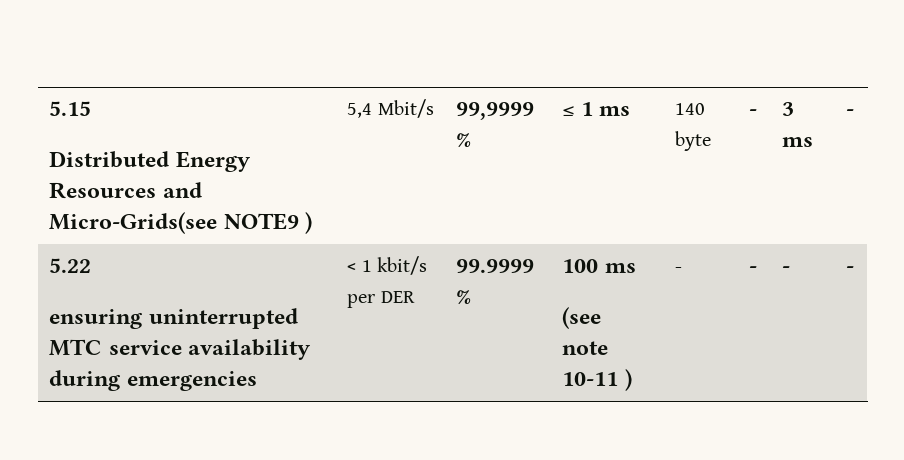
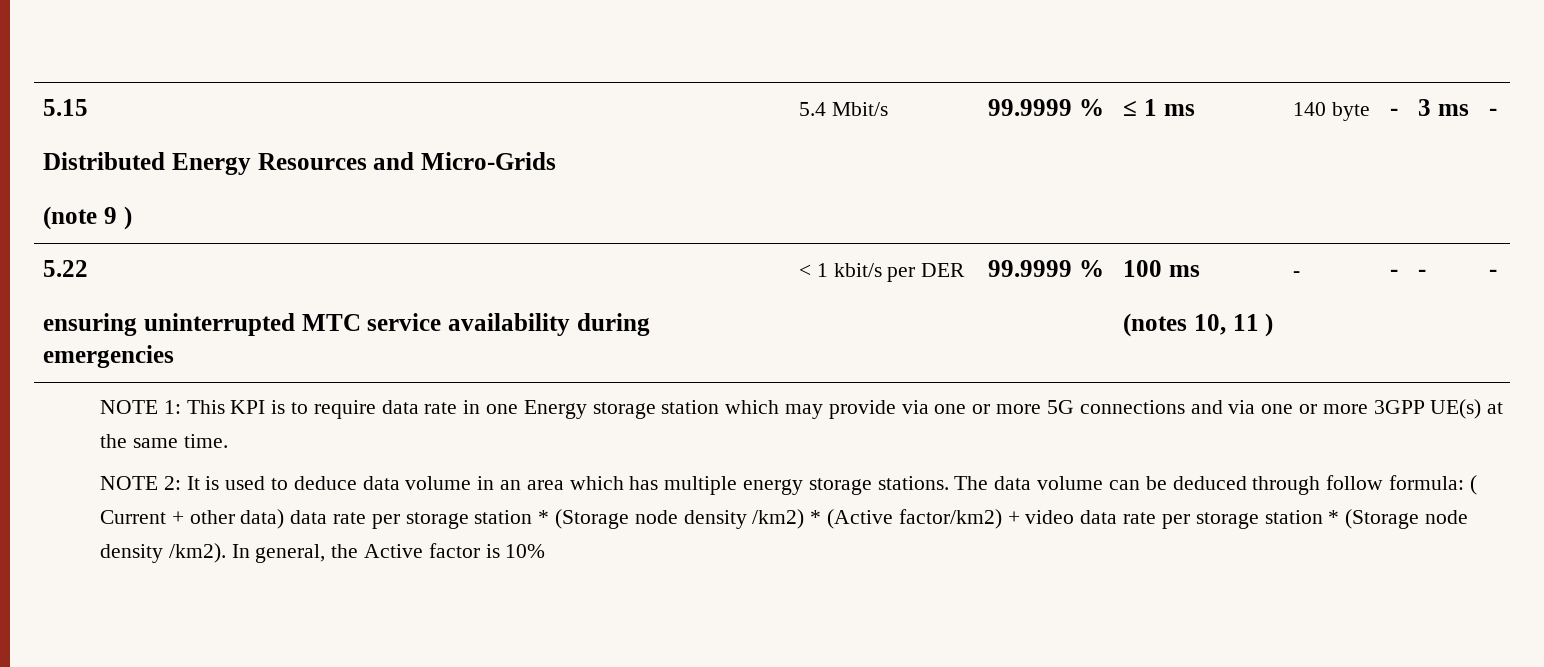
  5.15
- Distributed Energy Resources and Micro-Grids(see NOTE9 ) | 5,4 Mbit/s | 99,9999 % | ≤ 1 ms | 140 byte | - | 3 ms | -
+ Distributed Energy Resources and Micro-Grids
+ (note 9 ) | 5.4 Mbit/s | 99.9999 % | ≤ 1 ms | 140 byte | - | 3 ms | -
  5.22
  ensuring uninterrupted MTC service availability during emergencies | < 1 kbit/s per DER | 99.9999 % | 100 ms
- (see note 10-11 ) | - | - | - | -
+ (notes 10, 11 ) | - | - | - | -
+ NOTE 1: This KPI is to require data rate in one Energy storage station which may provide via one or more 5G connections and via one or more 3GPP UE(s) at the same time.
+ NOTE 2: It is used to deduce data volume in an area which has multiple energy storage stations. The data volume can be deduced through follow formula: ( Current + other data) data rate per storage station * (Storage node density /km2) * (Active factor/km2) + video data rate per storage station * (Storage node density /km2). In general, the Active factor is 10%

